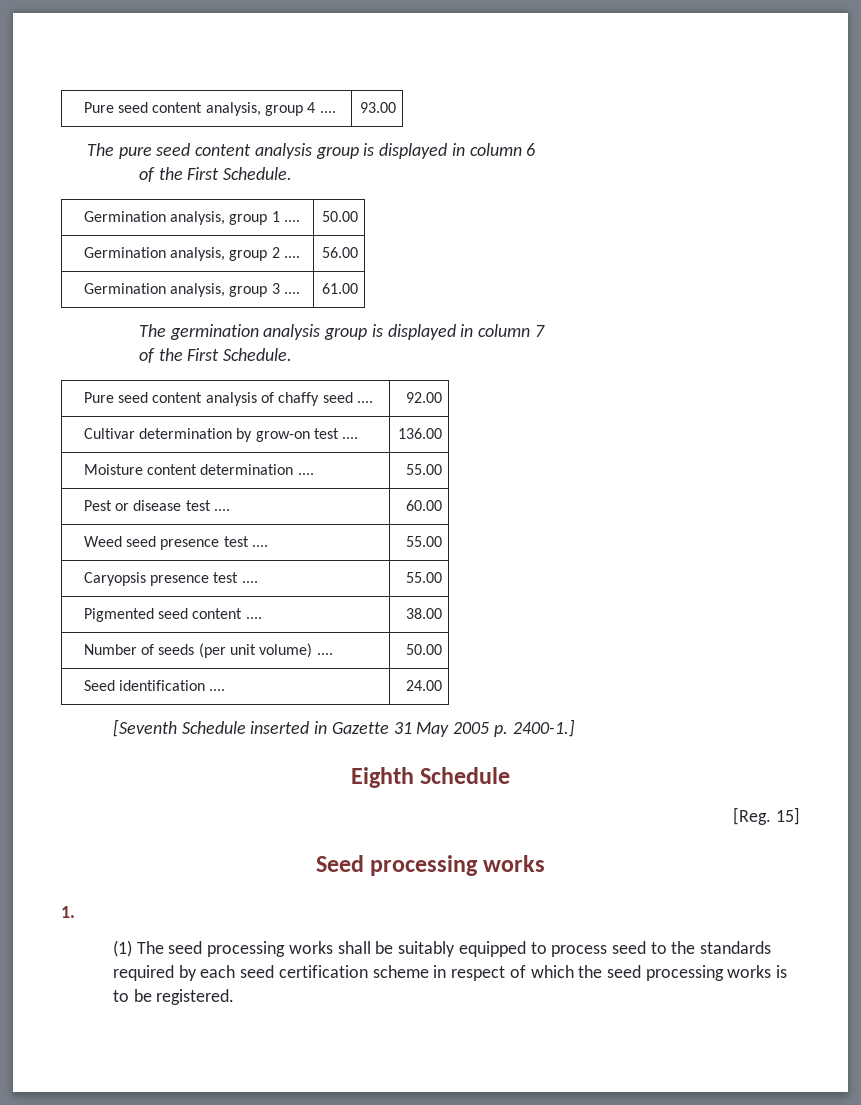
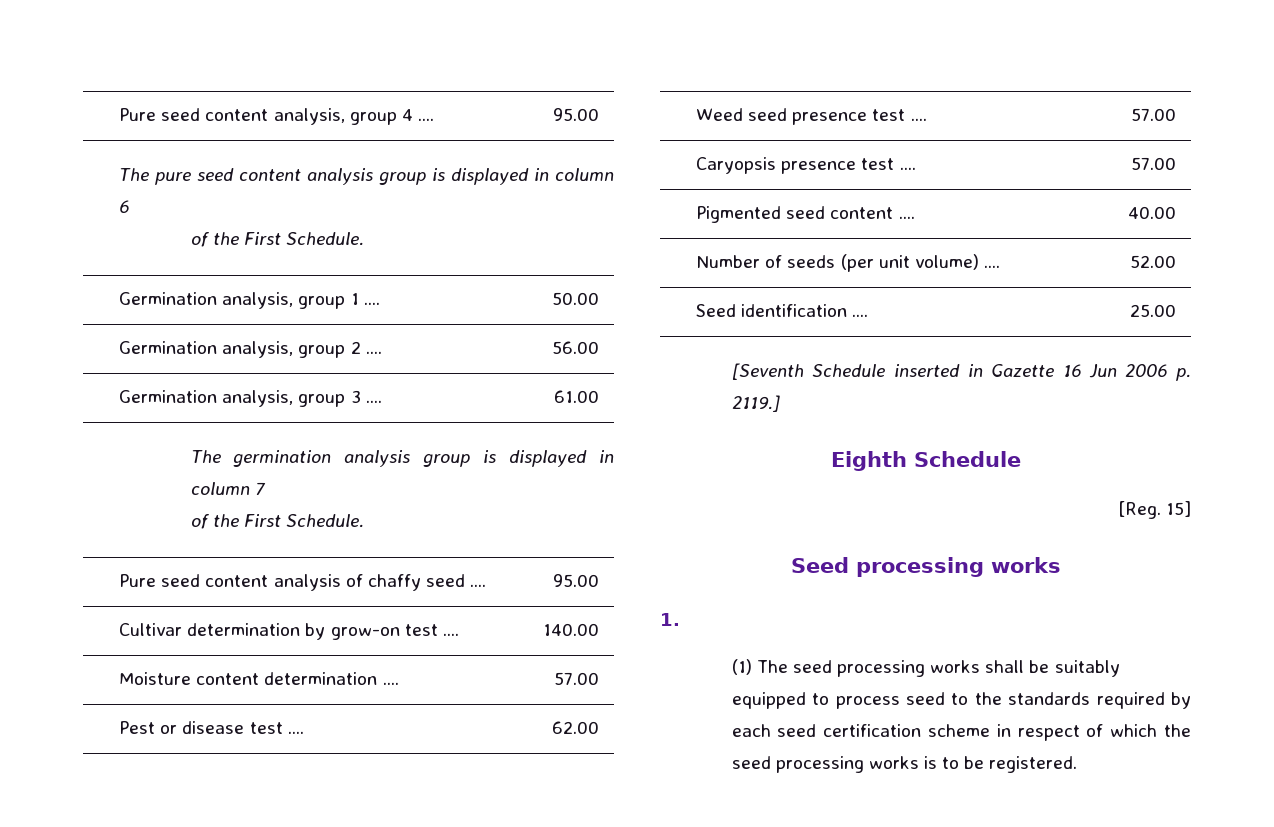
- Pure seed content analysis, group 4 .... | 93.00
+ Pure seed content analysis, group 4 .... | 95.00
- Pure seed content analysis of chaffy seed .... | 92.00
+ Pure seed content analysis of chaffy seed .... | 95.00
- Cultivar determination by grow-on test .... | 136.00
+ Cultivar determination by grow-on test .... | 140.00
- Moisture content determination .... | 55.00
+ Moisture content determination .... | 57.00
- Pest or disease test .... | 60.00
+ Pest or disease test .... | 62.00
- Weed seed presence test .... | 55.00
+ Weed seed presence test .... | 57.00
- Caryopsis presence test .... | 55.00
+ Caryopsis presence test .... | 57.00
- Pigmented seed content .... | 38.00
+ Pigmented seed content .... | 40.00
- Number of seeds (per unit volume) .... | 50.00
+ Number of seeds (per unit volume) .... | 52.00
- Seed identification .... | 24.00
+ Seed identification .... | 25.00
- [Seventh Schedule inserted in Gazette 31 May 2005 p. 2400-1.]
+ [Seventh Schedule inserted in Gazette 16 Jun 2006 p. 2119.]

